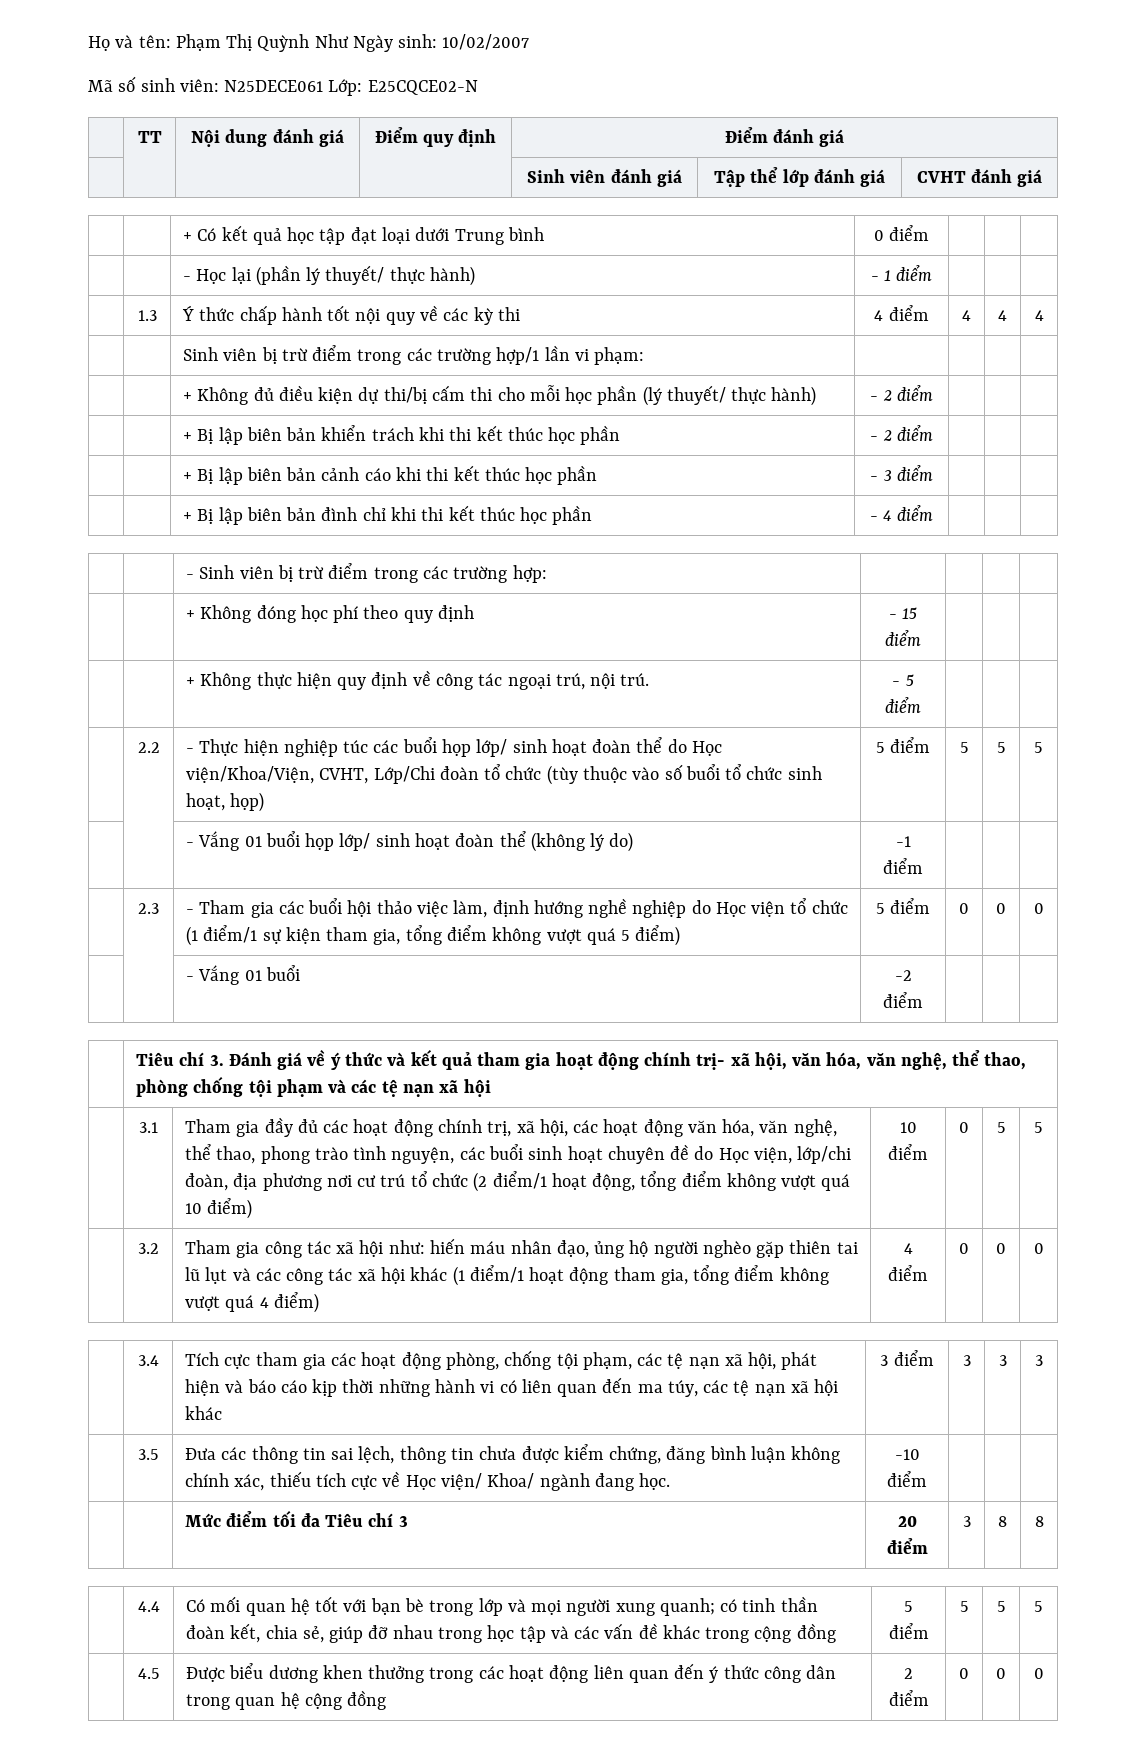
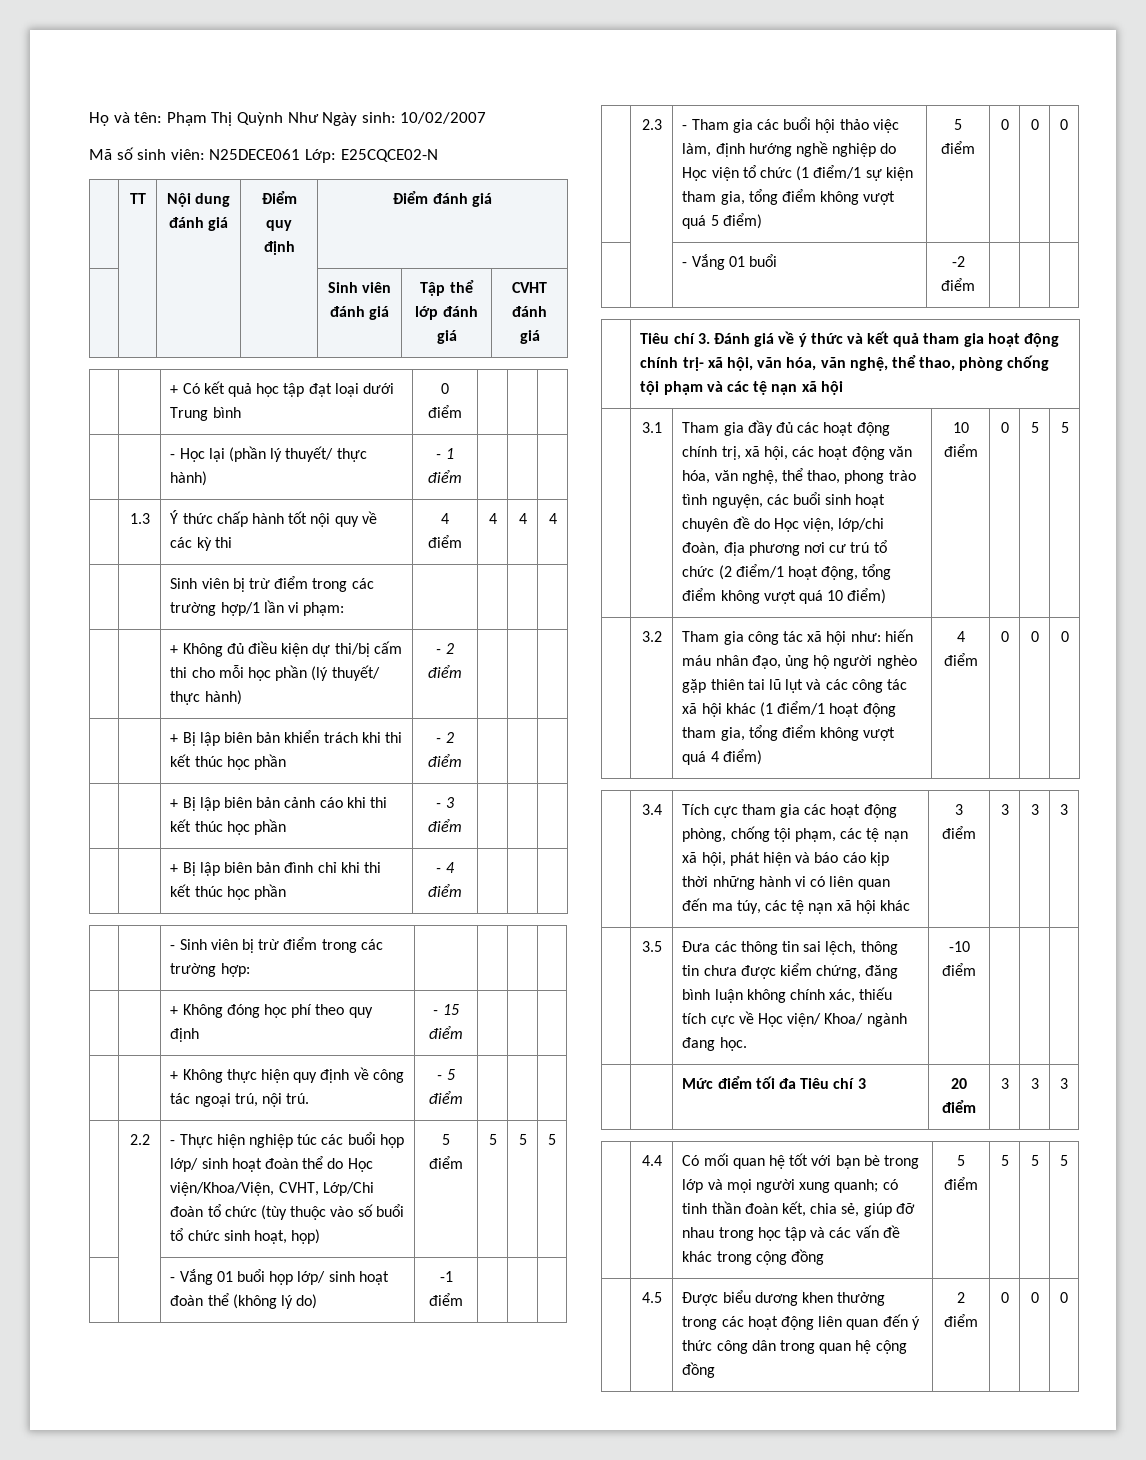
- | | Mức điểm tối đa Tiêu chí 3 | 20 điểm | 3 | 8 | 8
+ | | Mức điểm tối đa Tiêu chí 3 | 20 điểm | 3 | 3 | 3

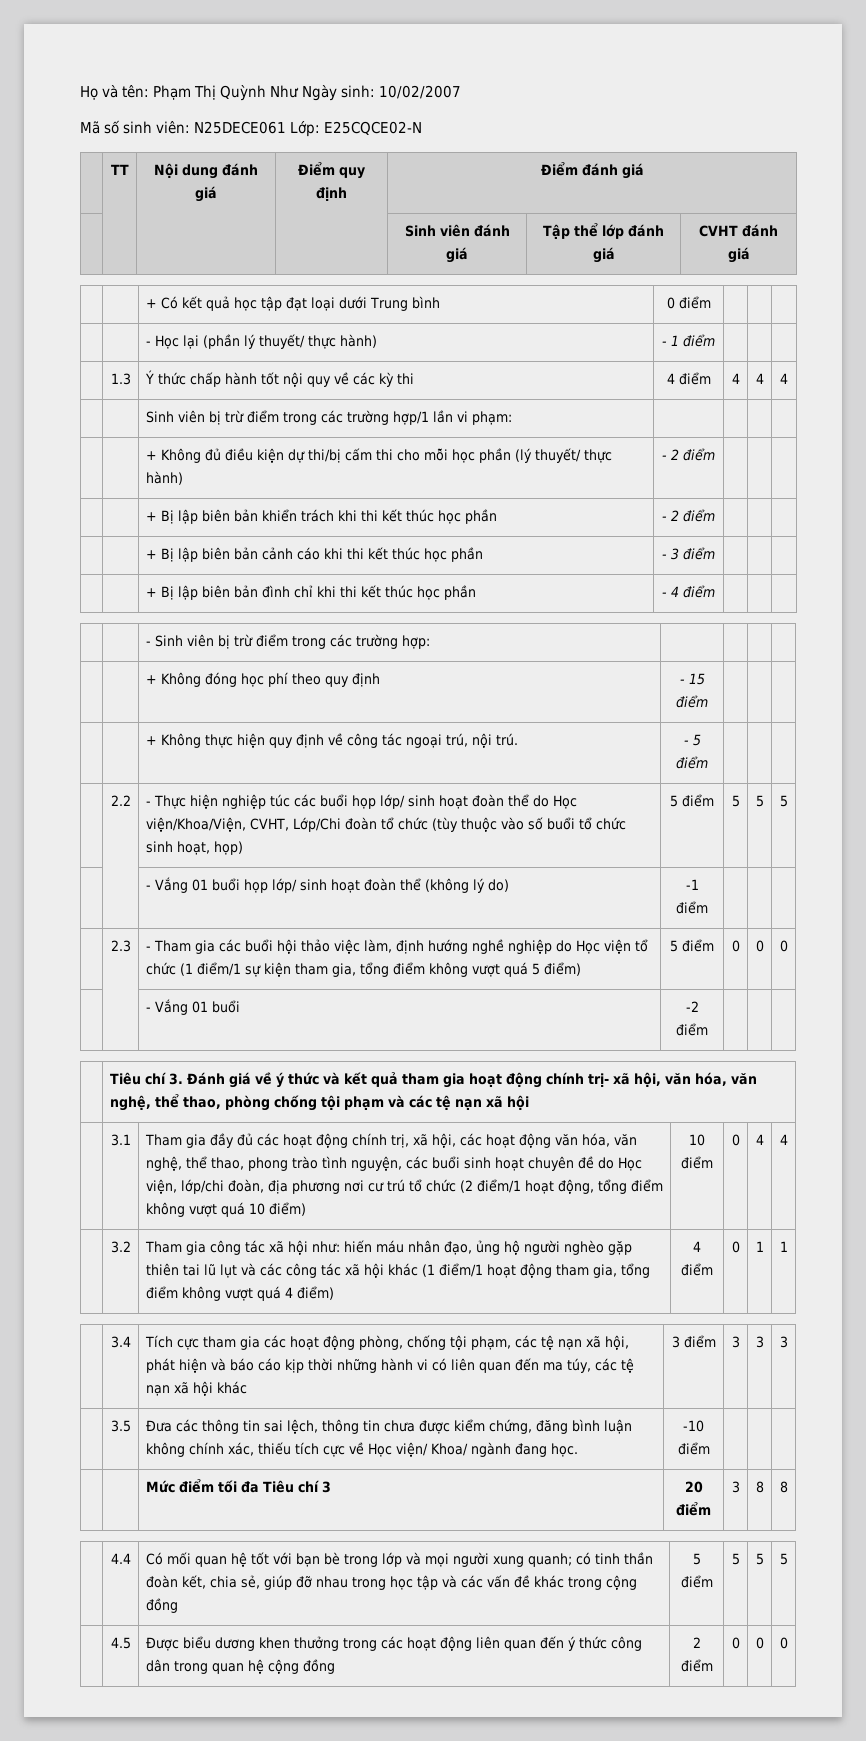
- 0 | 5 | 5
+ 0 | 4 | 4
- 4 điểm | 0 | 0 | 0
+ 4 điểm | 0 | 1 | 1
- | | Mức điểm tối đa Tiêu chí 3 | 20 điểm | 3 | 3 | 3
+ | | Mức điểm tối đa Tiêu chí 3 | 20 điểm | 3 | 8 | 8

